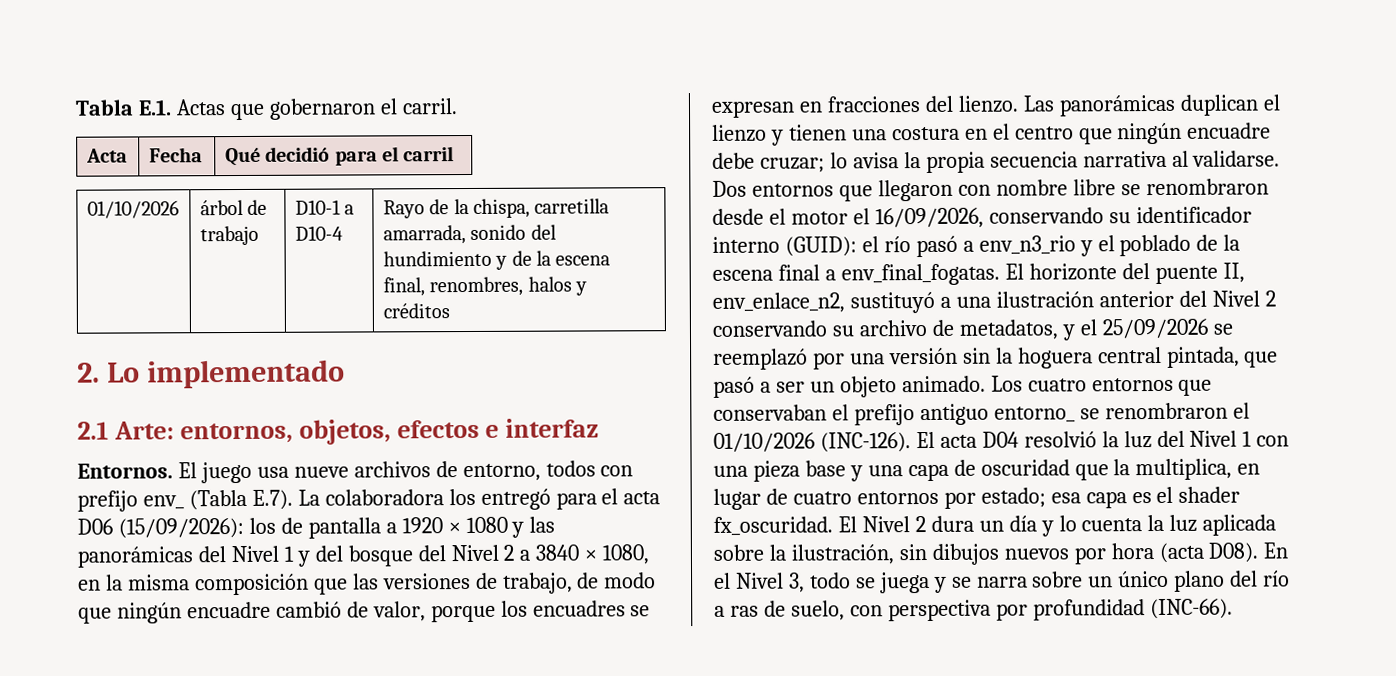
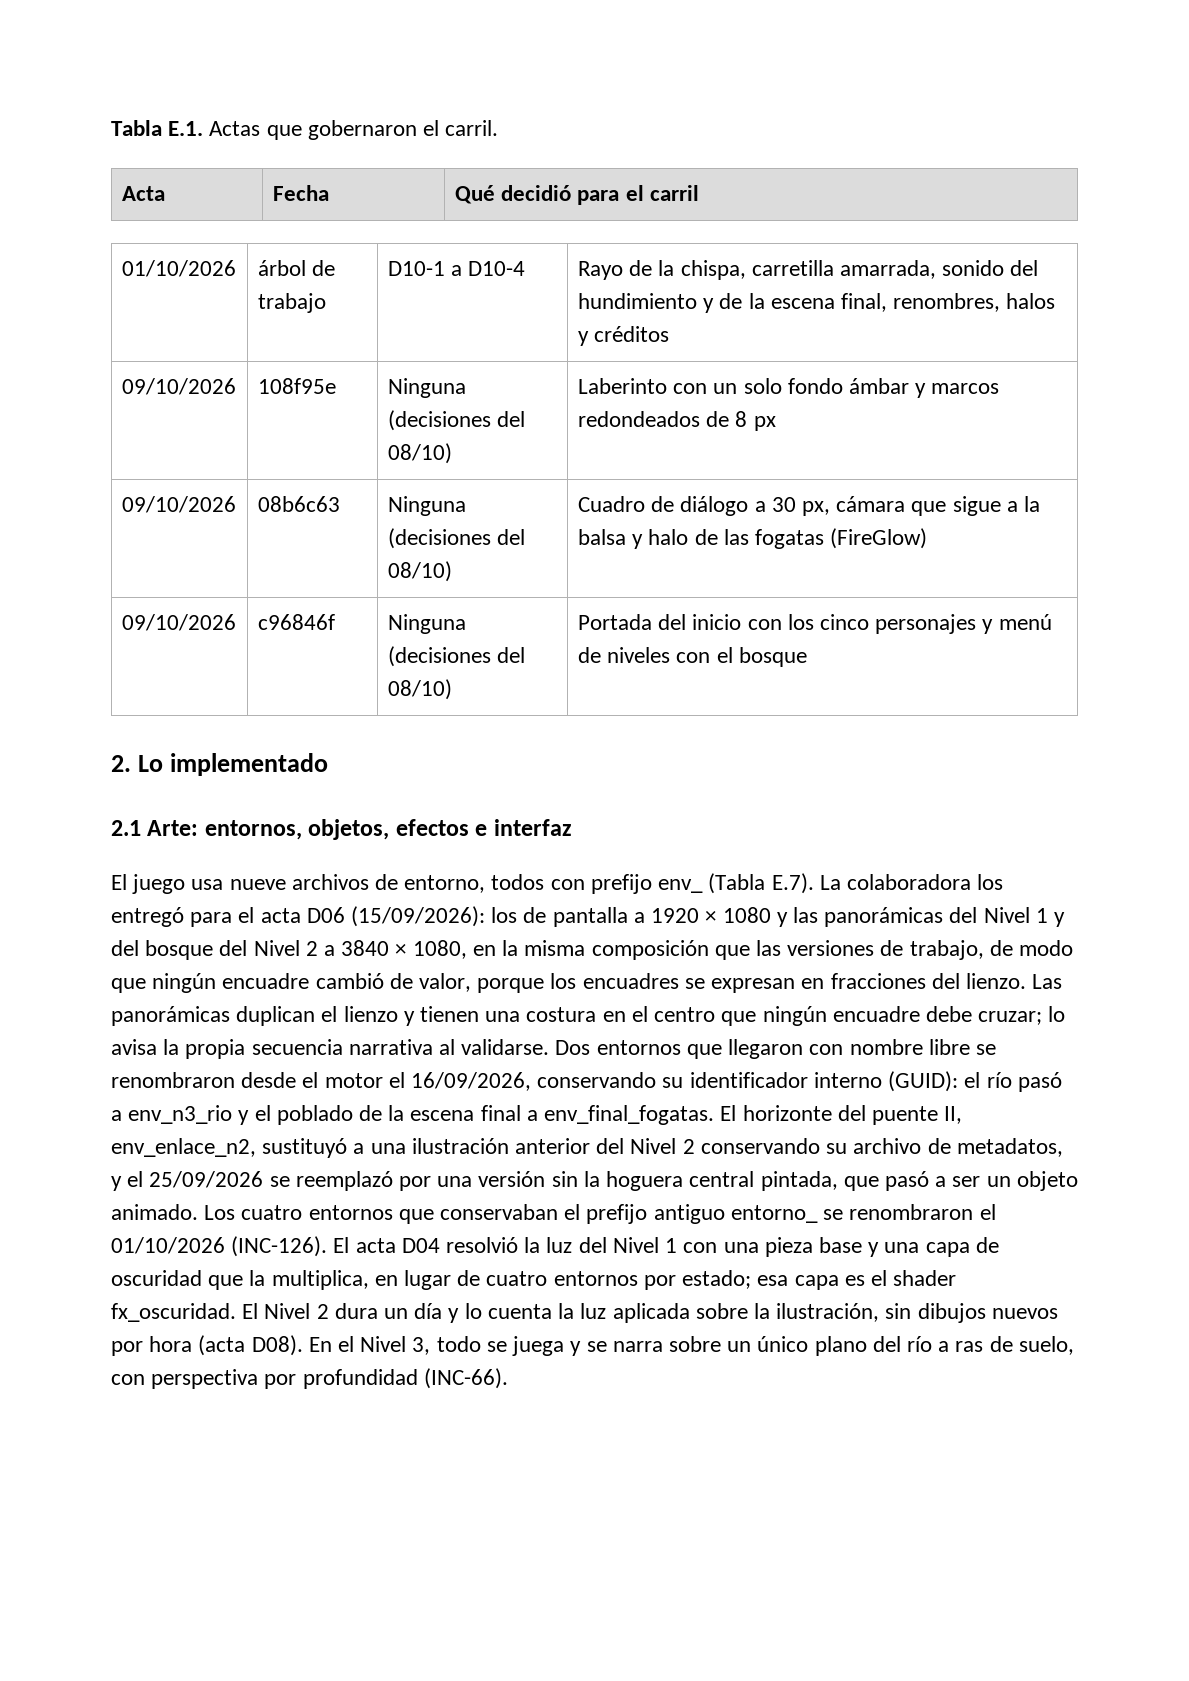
+ 09/10/2026 | 108f95e | Ninguna (decisiones del 08/10) | Laberinto con un solo fondo ámbar y marcos redondeados de 8 px
+ 09/10/2026 | 08b6c63 | Ninguna (decisiones del 08/10) | Cuadro de diálogo a 30 px, cámara que sigue a la balsa y halo de las fogatas (FireGlow)
+ 09/10/2026 | c96846f | Ninguna (decisiones del 08/10) | Portada del inicio con los cinco personajes y menú de niveles con el bosque
- Entornos.

